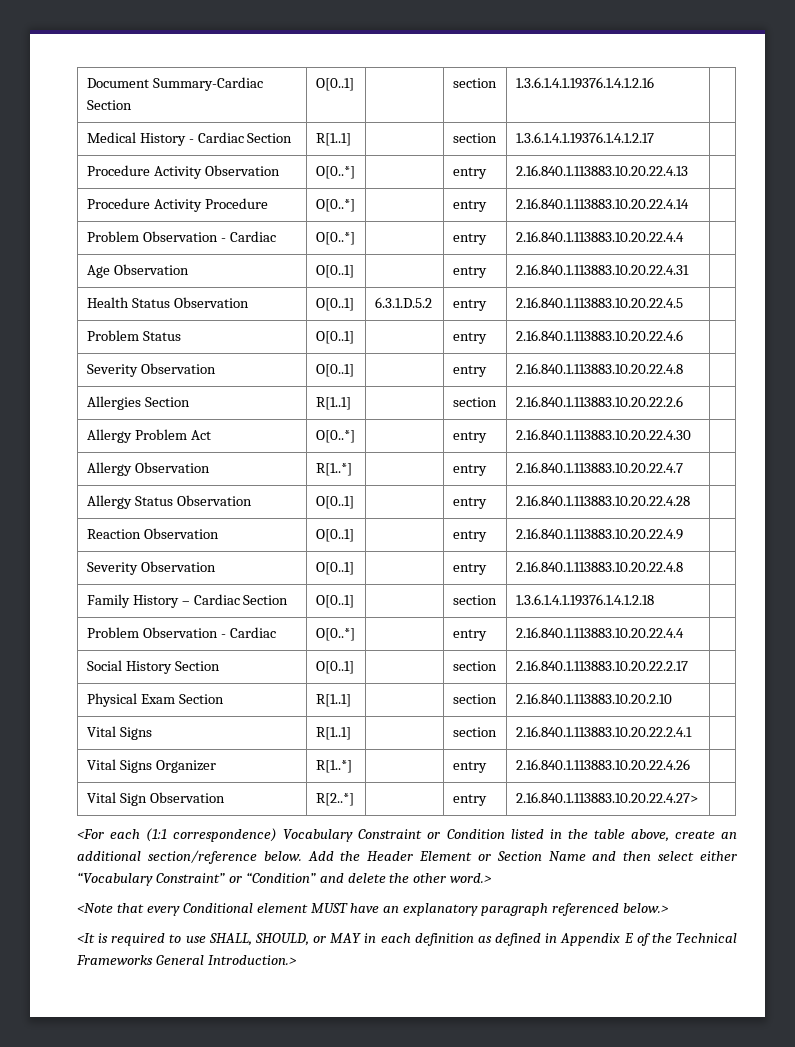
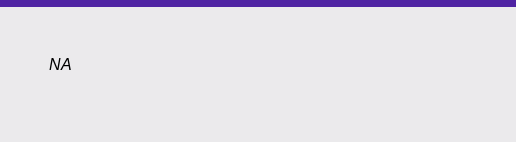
- Document Summary-Cardiac Section | O[0..1] | | section | 1.3.6.1.4.1.19376.1.4.1.2.16 |
- Medical History - Cardiac Section | R[1..1] | | section | 1.3.6.1.4.1.19376.1.4.1.2.17 |
- Procedure Activity Observation | O[0..*] | | entry | 2.16.840.1.113883.10.20.22.4.13 |
- Procedure Activity Procedure | O[0..*] | | entry | 2.16.840.1.113883.10.20.22.4.14 |
- Problem Observation - Cardiac | O[0..*] | | entry | 2.16.840.1.113883.10.20.22.4.4 |
- Age Observation | O[0..1] | | entry | 2.16.840.1.113883.10.20.22.4.31 |
- Health Status Observation | O[0..1] | 6.3.1.D.5.2 | entry | 2.16.840.1.113883.10.20.22.4.5 |
- Problem Status | O[0..1] | | entry | 2.16.840.1.113883.10.20.22.4.6 |
- Severity Observation | O[0..1] | | entry | 2.16.840.1.113883.10.20.22.4.8 |
- Allergies Section | R[1..1] | | section | 2.16.840.1.113883.10.20.22.2.6 |
- Allergy Problem Act | O[0..*] | | entry | 2.16.840.1.113883.10.20.22.4.30 |
- Allergy Observation | R[1..*] | | entry | 2.16.840.1.113883.10.20.22.4.7 |
- Allergy Status Observation | O[0..1] | | entry | 2.16.840.1.113883.10.20.22.4.28 |
- Reaction Observation | O[0..1] | | entry | 2.16.840.1.113883.10.20.22.4.9 |
- Severity Observation | O[0..1] | | entry | 2.16.840.1.113883.10.20.22.4.8 |
- Family History – Cardiac Section | O[0..1] | | section | 1.3.6.1.4.1.19376.1.4.1.2.18 |
- Problem Observation - Cardiac | O[0..*] | | entry | 2.16.840.1.113883.10.20.22.4.4 |
- Social History Section | O[0..1] | | section | 2.16.840.1.113883.10.20.22.2.17 |
- Physical Exam Section | R[1..1] | | section | 2.16.840.1.113883.10.20.2.10 |
- Vital Signs | R[1..1] | | section | 2.16.840.1.113883.10.20.22.2.4.1 |
- Vital Signs Organizer | R[1..*] | | entry | 2.16.840.1.113883.10.20.22.4.26 |
- Vital Sign Observation | R[2..*] | | entry | 2.16.840.1.113883.10.20.22.4.27> |
- <For each (1:1 correspondence) Vocabulary Constraint or Condition listed in the table above, create an additional section/reference below. Add the Header Element or Section Name and then select either “Vocabulary Constraint” or “Condition” and delete the other word.>
- <Note that every Conditional element MUST have an explanatory paragraph referenced below.>
- <It is required to use SHALL, SHOULD, or MAY in each definition as defined in Appendix E of the Technical Frameworks General Introduction.>
+ NA

